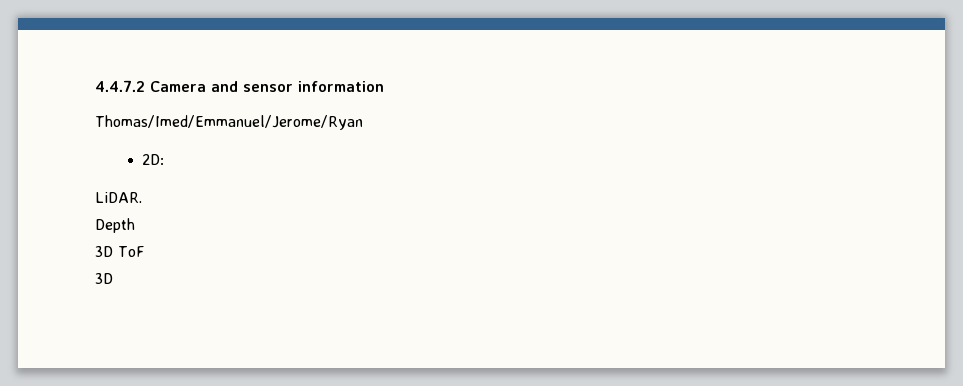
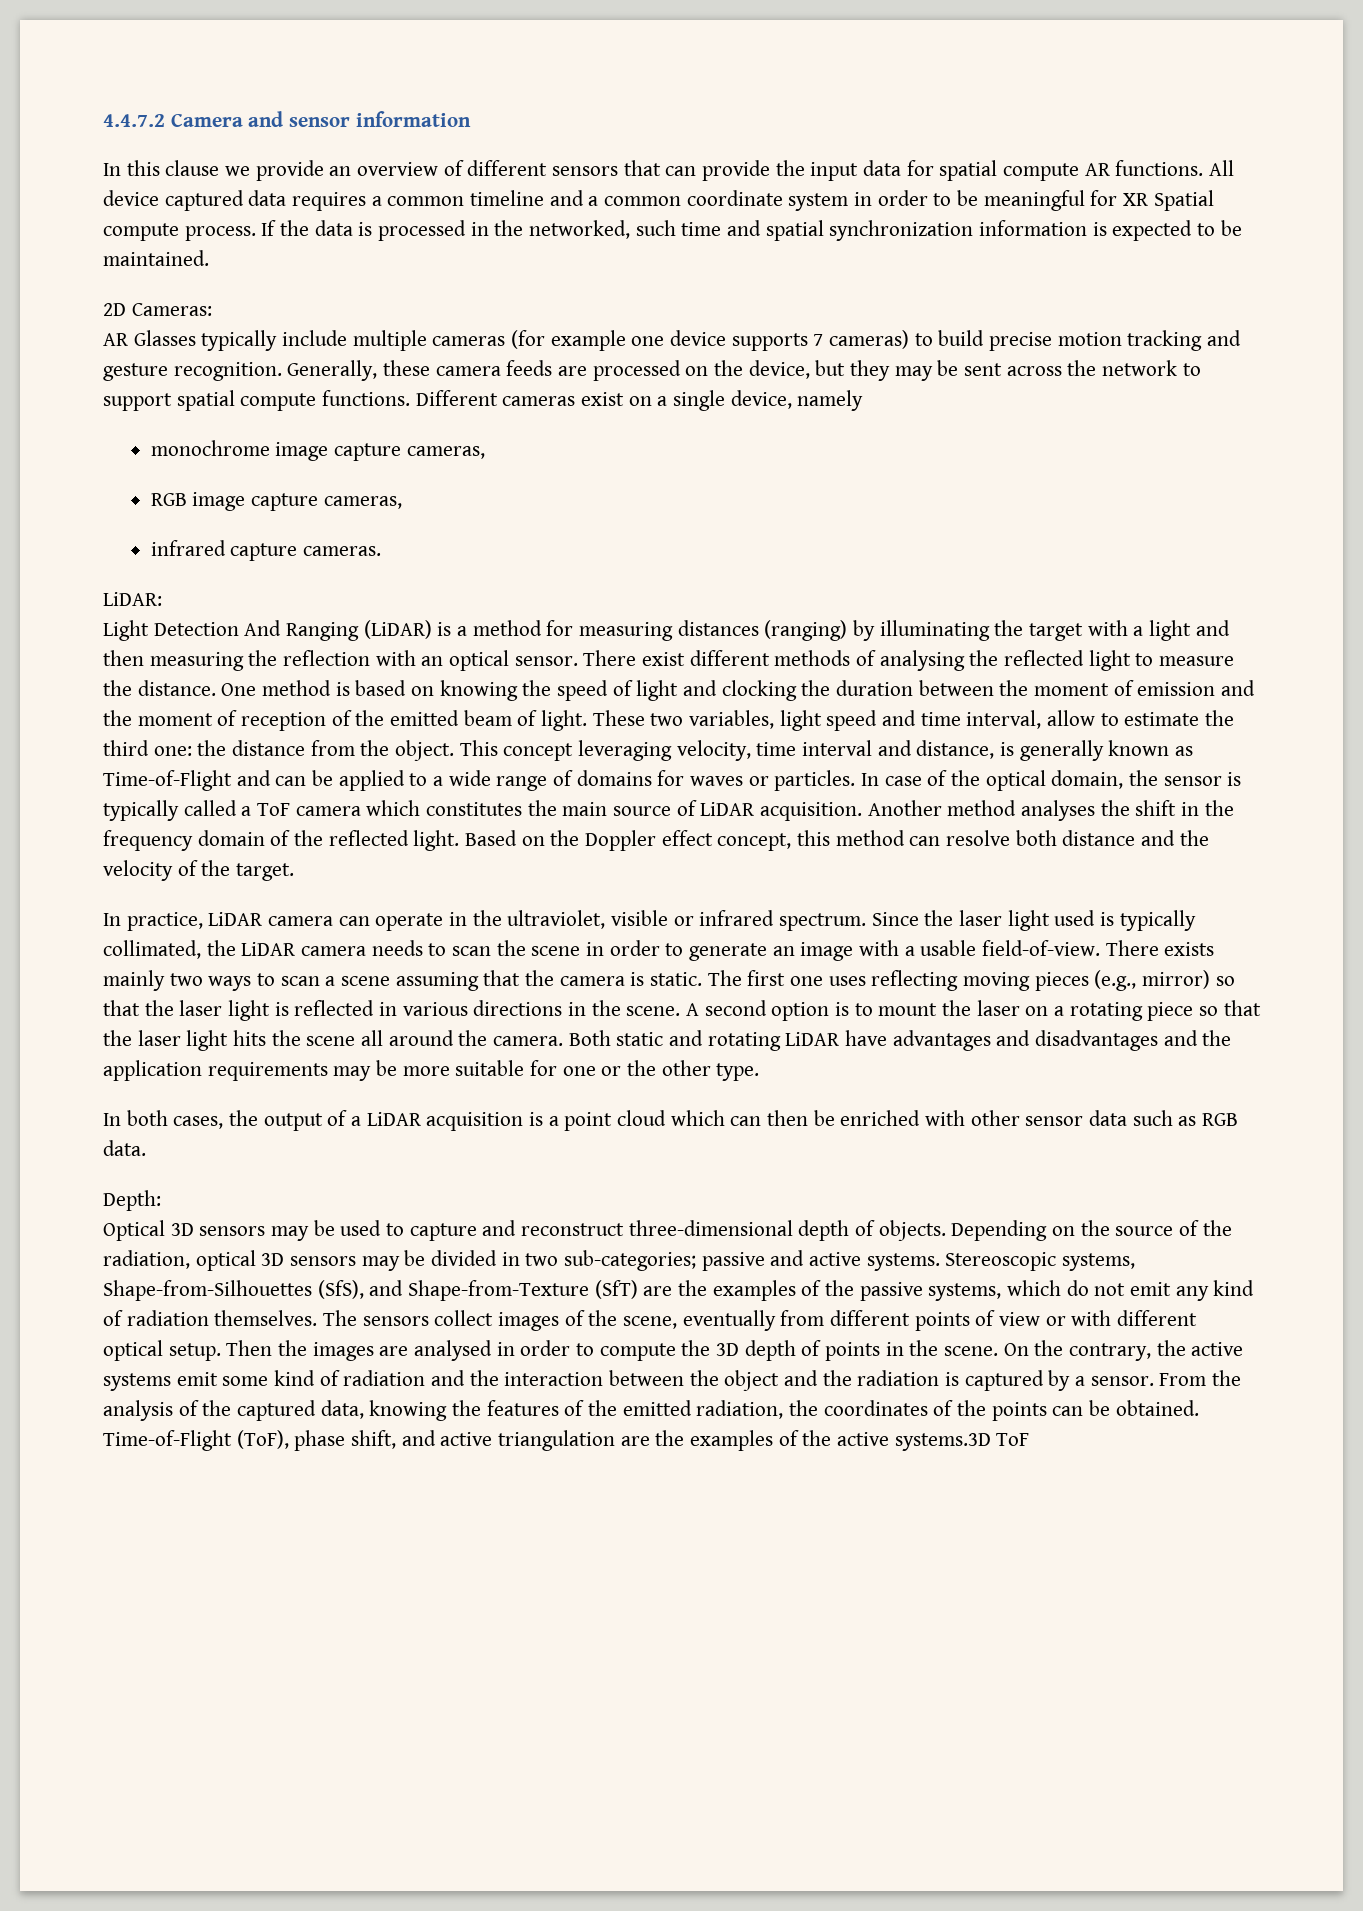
- Thomas/Imed/Emmanuel/Jerome/Ryan
- 2D:
- LiDAR.
- Depth
- 3D ToF
- 3D
+ In this clause we provide an overview of different sensors that can provide the input data for spatial compute AR functions. All device captured data requires a common timeline and a common coordinate system in order to be meaningful for XR Spatial compute process. If the data is processed in the networked, such time and spatial synchronization information is expected to be maintained.
+ 2D Cameras:
+ AR Glasses typically include multiple cameras (for example one device supports 7 cameras) to build precise motion tracking and gesture recognition. Generally, these camera feeds are processed on the device, but they may be sent across the network to support spatial compute functions. Different cameras exist on a single device, namely
+ monochrome image capture cameras,
+ RGB image capture cameras,
+ infrared capture cameras.
+ LiDAR:
+ Light Detection And Ranging (LiDAR) is a method for measuring distances (ranging) by illuminating the target with a light and then measuring the reflection with an optical sensor. There exist different methods of analysing the reflected light to measure the distance. One method is based on knowing the speed of light and clocking the duration between the moment of emission and the moment of reception of the emitted beam of light. These two variables, light speed and time interval, allow to estimate the third one: the distance from the object. This concept leveraging velocity, time interval and distance, is generally known as Time-of-Flight and can be applied to a wide range of domains for waves or particles. In case of the optical domain, the sensor is typically called a ToF camera which constitutes the main source of LiDAR acquisition. Another method analyses the shift in the frequency domain of the reflected light. Based on the Doppler effect concept, this method can resolve both distance and the velocity of the target.
+ In practice, LiDAR camera can operate in the ultraviolet, visible or infrared spectrum. Since the laser light used is typically collimated, the LiDAR camera needs to scan the scene in order to generate an image with a usable field-of-view. There exists mainly two ways to scan a scene assuming that the camera is static. The first one uses reflecting moving pieces (e.g., mirror) so that the laser light is reflected in various directions in the scene. A second option is to mount the laser on a rotating piece so that the laser light hits the scene all around the camera. Both static and rotating LiDAR have advantages and disadvantages and the application requirements may be more suitable for one or the other type.
+ In both cases, the output of a LiDAR acquisition is a point cloud which can then be enriched with other sensor data such as RGB data.
+ Depth:
+ Optical 3D sensors may be used to capture and reconstruct three-dimensional depth of objects. Depending on the source of the radiation, optical 3D sensors may be divided in two sub-categories; passive and active systems. Stereoscopic systems, Shape-from-Silhouettes (SfS), and Shape-from-Texture (SfT) are the examples of the passive systems, which do not emit any kind of radiation themselves. The sensors collect images of the scene, eventually from different points of view or with different optical setup. Then the images are analysed in order to compute the 3D depth of points in the scene. On the contrary, the active systems emit some kind of radiation and the interaction between the object and the radiation is captured by a sensor. From the analysis of the captured data, knowing the features of the emitted radiation, the coordinates of the points can be obtained. Time-of-Flight (ToF), phase shift, and active triangulation are the examples of the active systems.3D ToF

